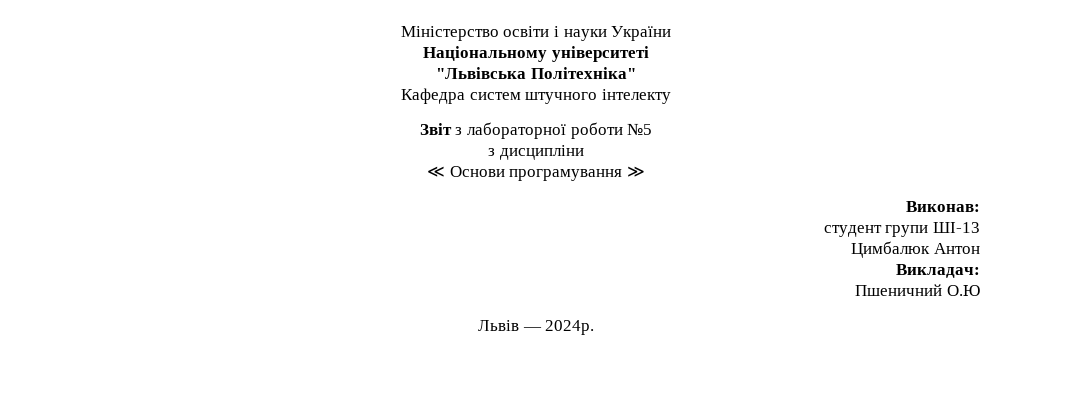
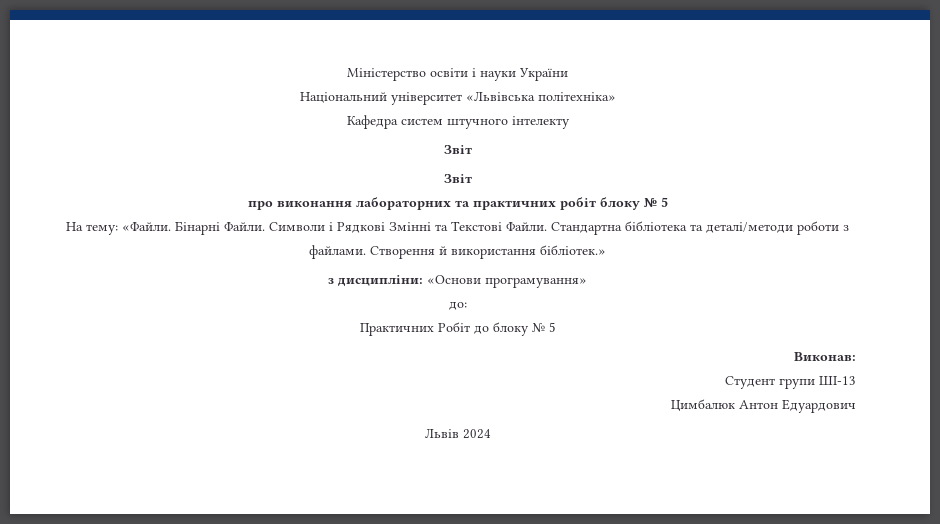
- Національному університеті
- "Львівська Політехніка"
+ Національний університет «Львівська політехніка»
  Кафедра систем штучного інтелекту
- Звіт з лабораторної роботи №5
- з дисципліни
- ≪ Основи програмування ≫
+ Звіт
+ Звіт
+ про виконання лабораторних та практичних робіт блоку № 5
+ На тему: «Файли. Бінарні Файли. Символи і Рядкові Змінні та Текстові Файли. Стандартна бібліотека та деталі/методи роботи з файлами. Створення й використання бібліотек.»
+ з дисципліни: «Основи програмування»
+ до:
+ Практичних Робіт до блоку № 5
- студент групи ШІ-13
+ Студент групи ШІ-13
- Цимбалюк Антон
- Викладач:
- Пшеничний О.Ю
+ Цимбалюк Антон Едуардович
- Львів — 2024р.
+ Львів 2024

